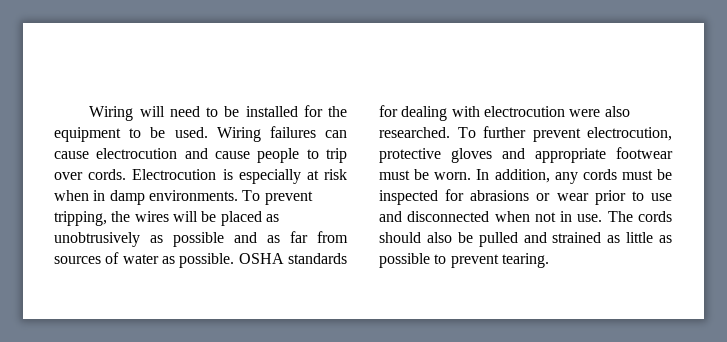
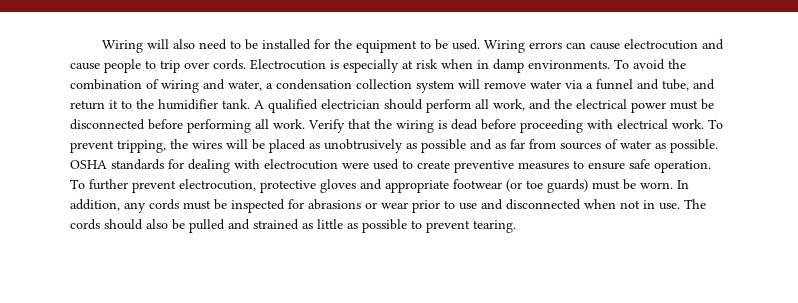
- Wiring will need to be installed for the equipment to be used.
+ Wiring will also need to be installed for the equipment to be used.
- Wiring failures can cause electrocution and cause people to trip over cords.
+ Wiring errors can cause electrocution and cause people to trip over cords.
- To prevent tripping, the wires will be placed as unobtrusively as possible and as far from sources of water as possible.
+ To avoid the combination of wiring and water, a condensation collection system will remove water via a funnel and tube, and return it to the humidifier tank. A qualified electrician should perform all work, and the electrical power must be disconnected before performing all work. Verify that the wiring is dead before proceeding with electrical work. To prevent tripping, the wires will be placed as unobtrusively as possible and as far from sources of water as possible.
- OSHA standards for dealing with electrocution were also researched.
+ OSHA standards for dealing with electrocution were used to create preventive measures to ensure safe operation.
- To further prevent electrocution, protective gloves and appropriate footwear must be worn.
+ To further prevent electrocution, protective gloves and appropriate footwear (or toe guards) must be worn.

